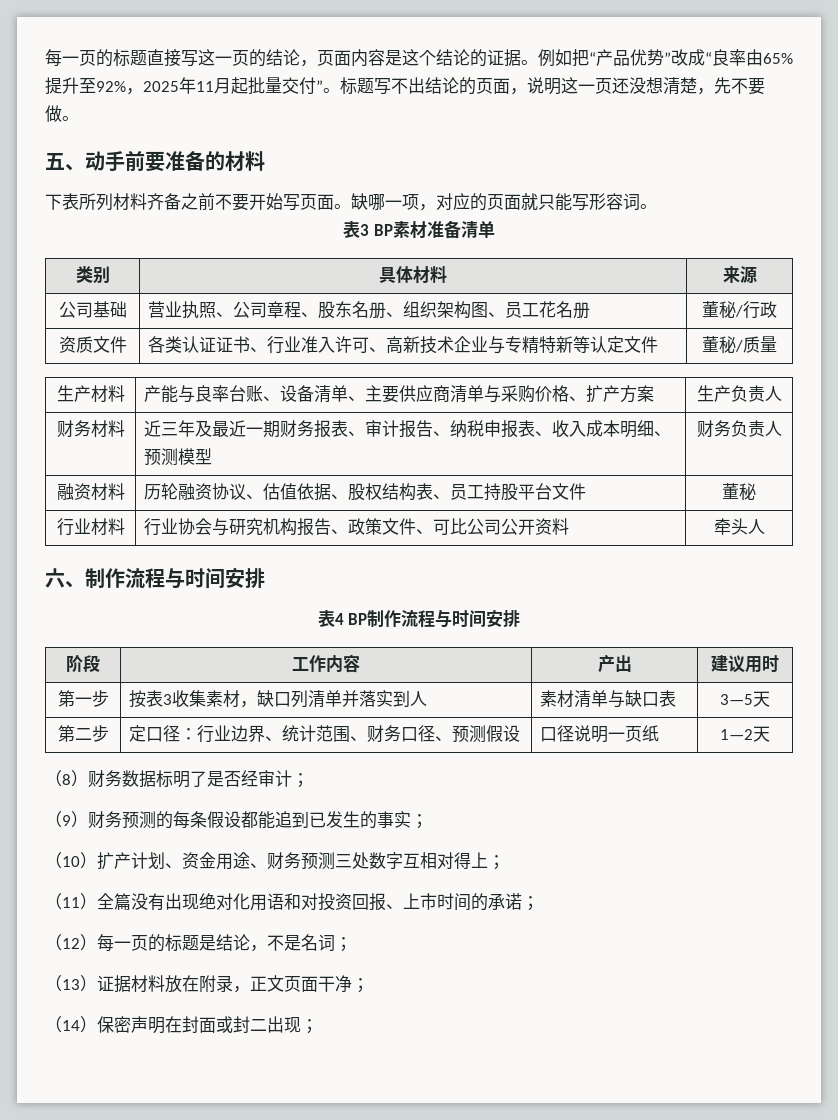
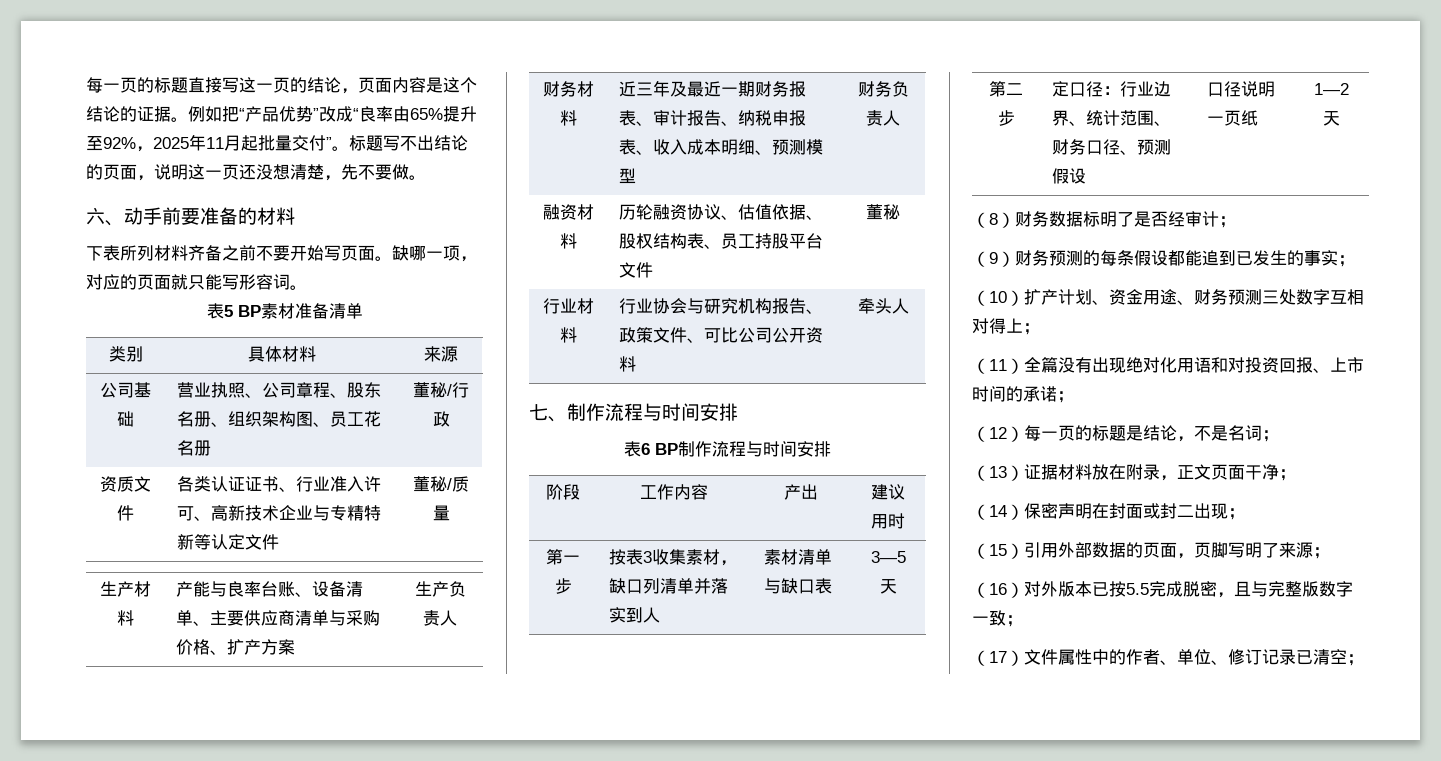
- 五、动手前要准备的材料
+ 六、动手前要准备的材料
- 表3 BP素材准备清单
+ 表5 BP素材准备清单
- 六、制作流程与时间安排
+ 七、制作流程与时间安排
- 表4 BP制作流程与时间安排
+ 表6 BP制作流程与时间安排
+ （15）引用外部数据的页面，页脚写明了来源；
+ （16）对外版本已按5.5完成脱密，且与完整版数字一致；
+ （17）文件属性中的作者、单位、修订记录已清空；

